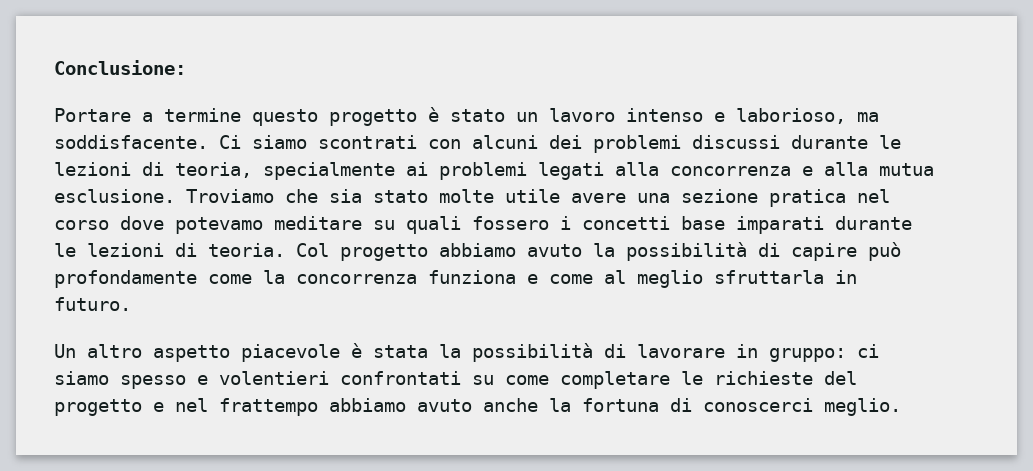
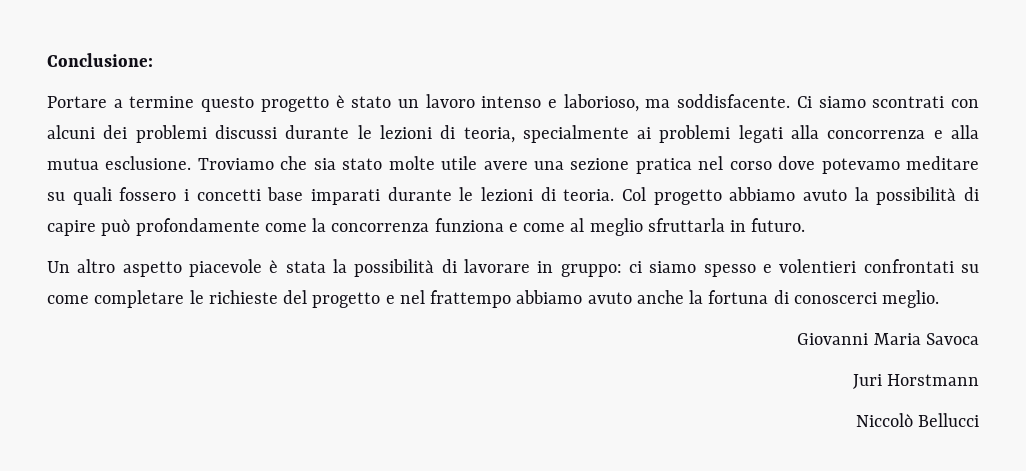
+ Giovanni Maria Savoca
+ Juri Horstmann
+ Niccolò Bellucci

